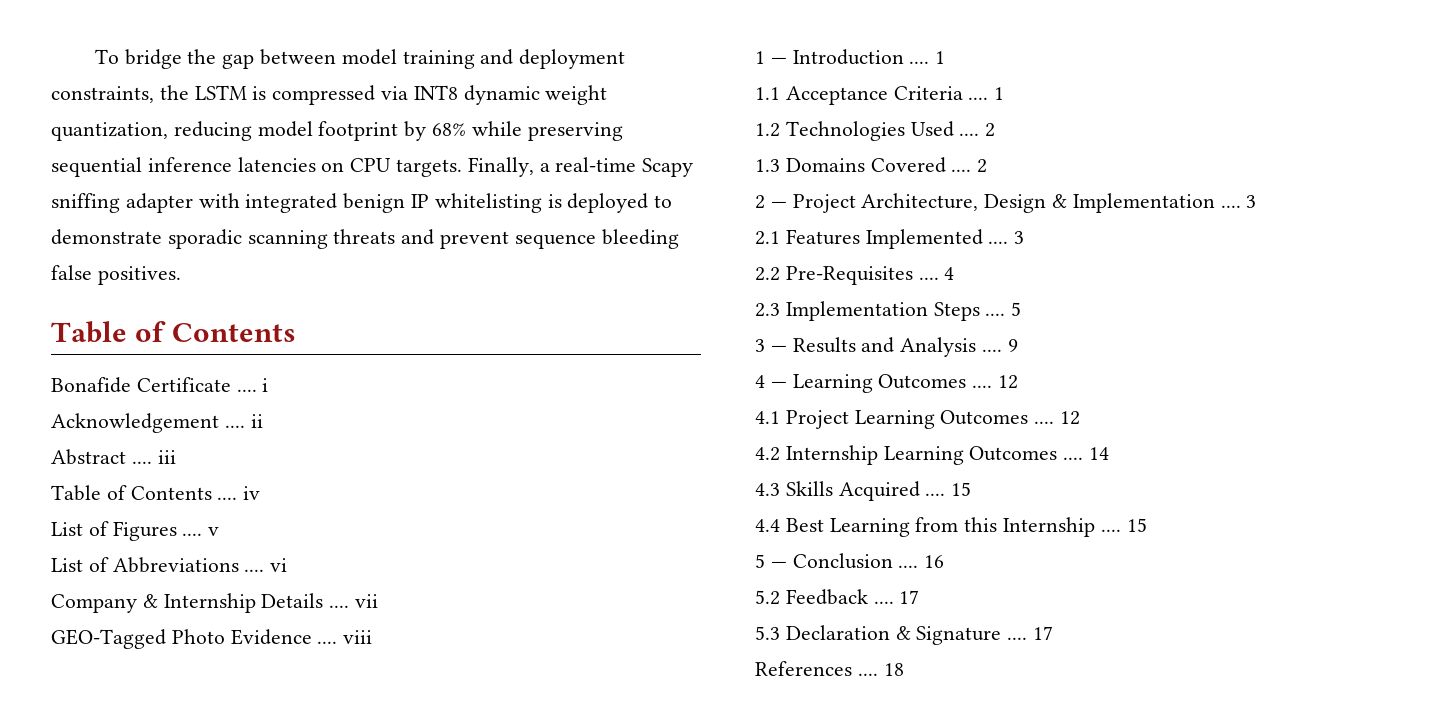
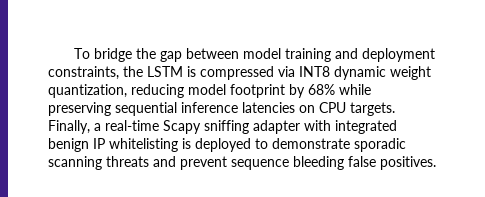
  Finally, a real-time Scapy sniffing adapter with integrated benign IP whitelisting is deployed to demonstrate sporadic scanning threats and prevent sequence bleeding false positives.
- Table of Contents
- Bonafide Certificate .... i
- Acknowledgement .... ii
- Abstract .... iii
- Table of Contents .... iv
- List of Figures .... v
- List of Abbreviations .... vi
- Company & Internship Details .... vii
- GEO-Tagged Photo Evidence .... viii
- 1 — Introduction .... 1
- 1.1 Acceptance Criteria .... 1
- 1.2 Technologies Used .... 2
- 1.3 Domains Covered .... 2
- 2 — Project Architecture, Design & Implementation .... 3
- 2.1 Features Implemented .... 3
- 2.2 Pre-Requisites .... 4
- 2.3 Implementation Steps .... 5
- 3 — Results and Analysis .... 9
- 4 — Learning Outcomes .... 12
- 4.1 Project Learning Outcomes .... 12
- 4.2 Internship Learning Outcomes .... 14
- 4.3 Skills Acquired .... 15
- 4.4 Best Learning from this Internship .... 15
- 5 — Conclusion .... 16
- 5.2 Feedback .... 17
- 5.3 Declaration & Signature .... 17
- References .... 18

